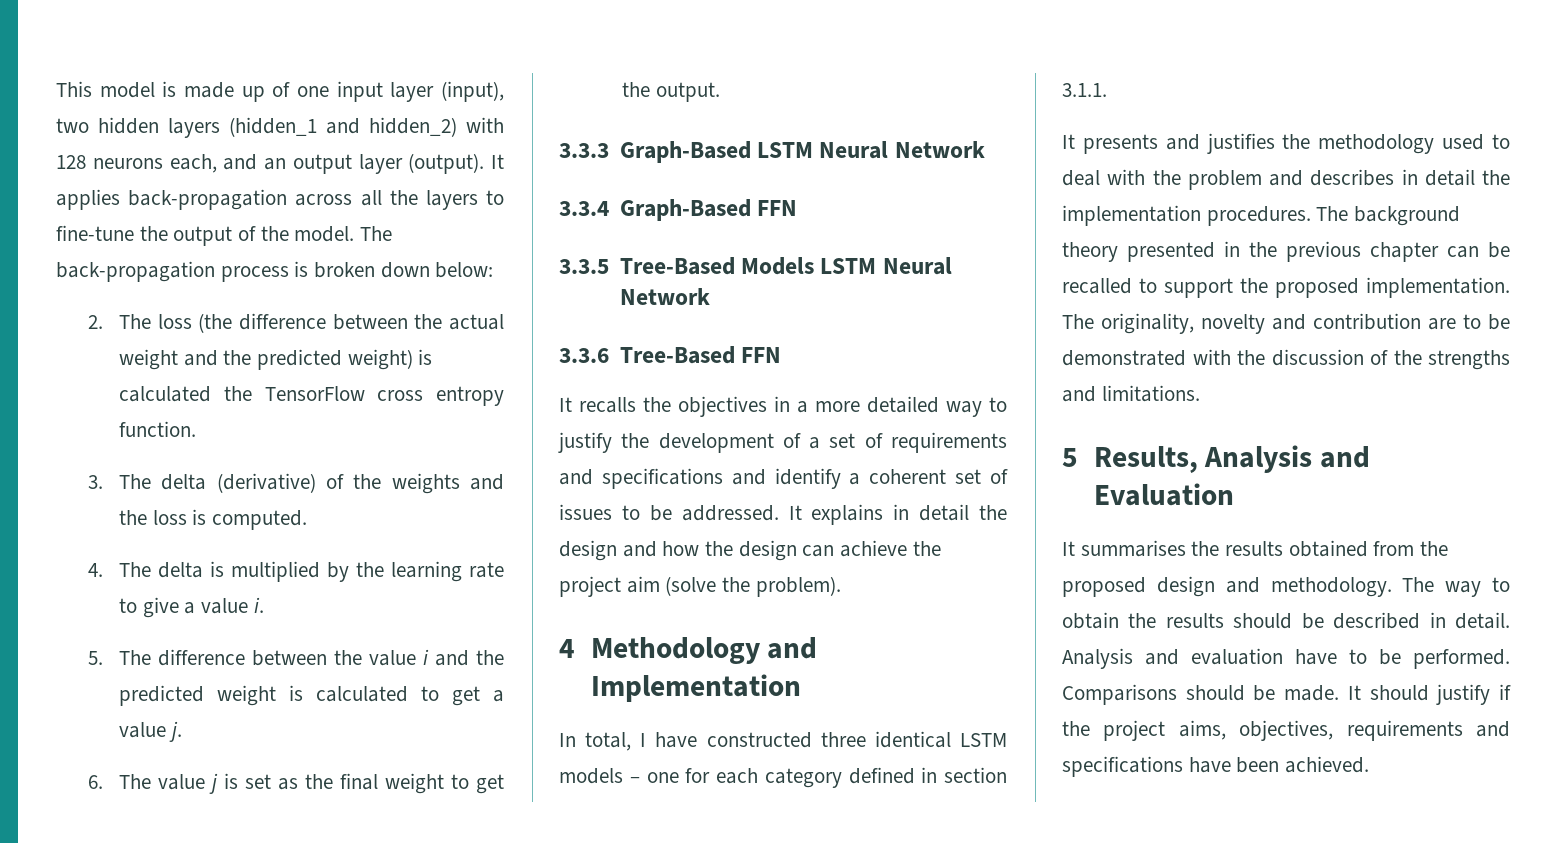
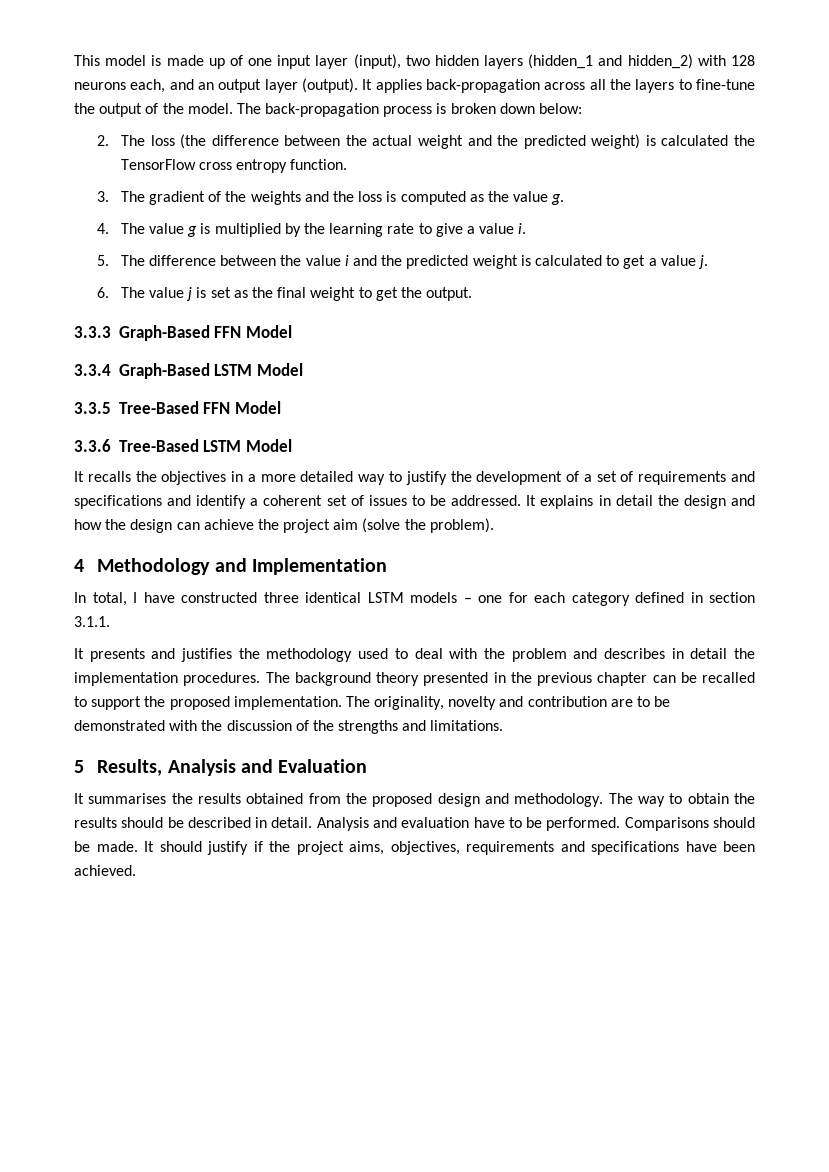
- 3. The delta (derivative) of the weights and the loss is computed.
+ 3. The gradient of the weights and the loss is computed as the value g.
- 4. The delta is multiplied by the learning rate to give a value i.
+ 4. The value g is multiplied by the learning rate to give a value i.
- 3.3.3 Graph-Based LSTM Neural Network
+ 3.3.3 Graph-Based FFN Model
- 3.3.4 Graph-Based FFN
- 3.3.5 Tree-Based Models LSTM Neural Network
- 3.3.6 Tree-Based FFN
+ 3.3.4 Graph-Based LSTM Model
+ 3.3.5 Tree-Based FFN Model
+ 3.3.6 Tree-Based LSTM Model

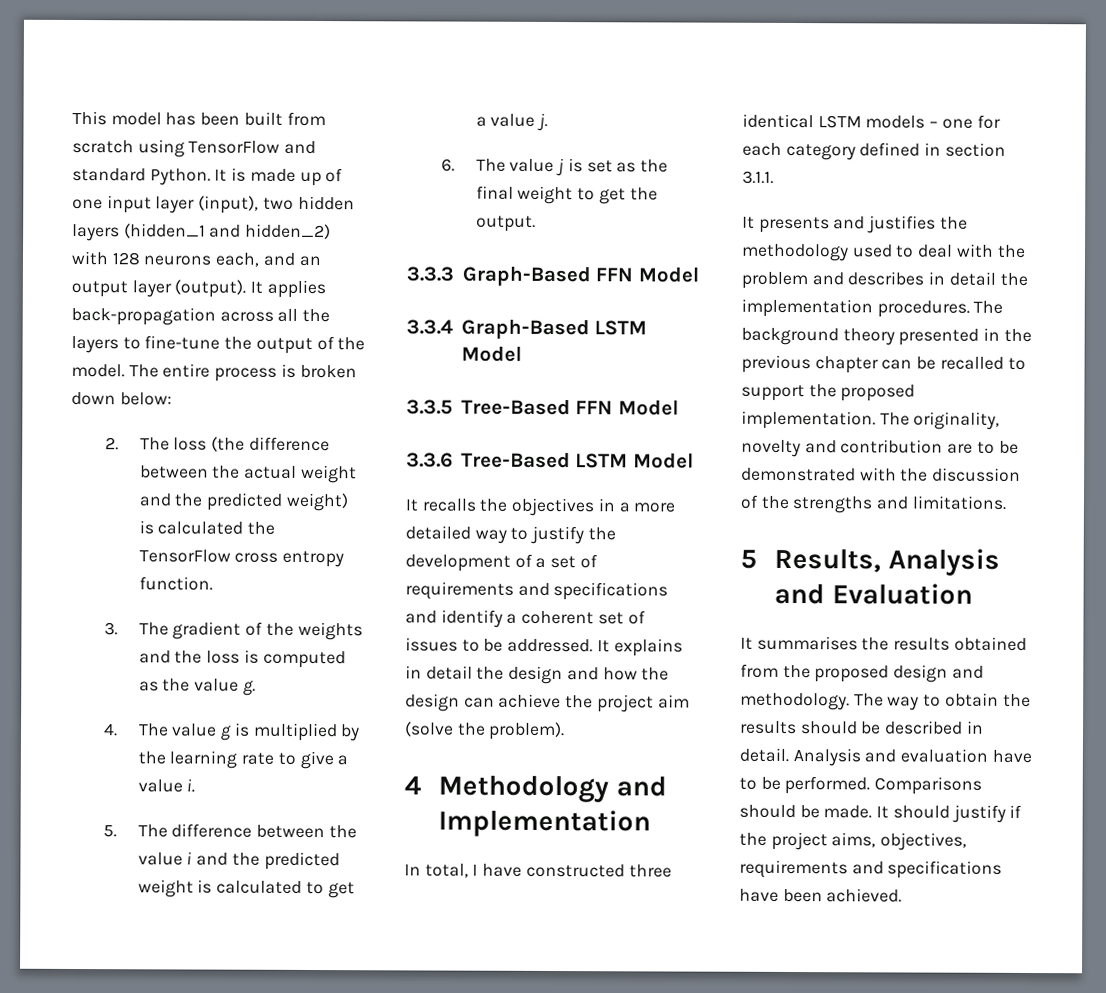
- This model is made up of one input layer (input), two hidden layers (hidden_1 and hidden_2) with 128 neurons each, and an output layer (output).
+ This model has been built from scratch using TensorFlow and standard Python. It is made up of one input layer (input), two hidden layers (hidden_1 and hidden_2) with 128 neurons each, and an output layer (output).
- The back-propagation process is broken down below:
+ The entire process is broken down below:

